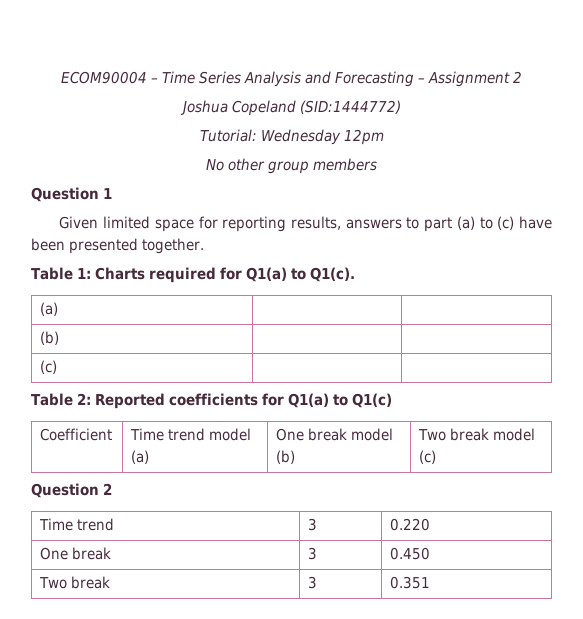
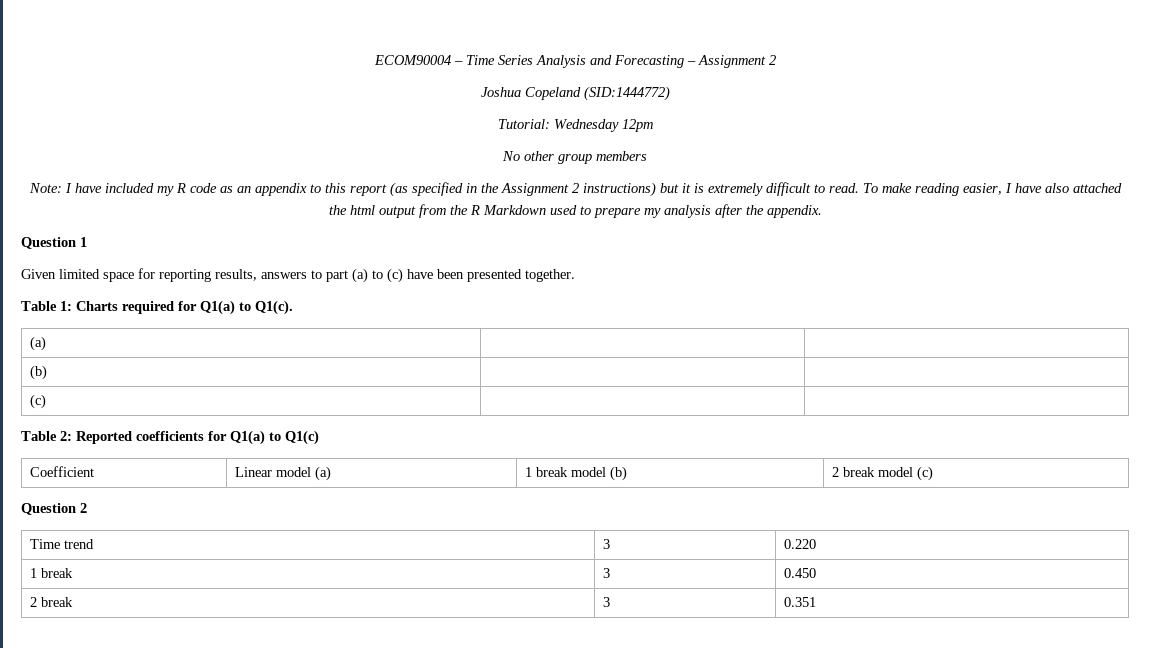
+ Note: I have included my R code as an appendix to this report (as specified in the Assignment 2 instructions) but it is extremely difficult to read. To make reading easier, I have also attached the html output from the R Markdown used to prepare my analysis after the appendix.
- Coefficient | Time trend model (a) | One break model (b) | Two break model (c)
+ Coefficient | Linear model (a) | 1 break model (b) | 2 break model (c)
- One break | 3 | 0.450
+ 1 break | 3 | 0.450
- Two break | 3 | 0.351
+ 2 break | 3 | 0.351

